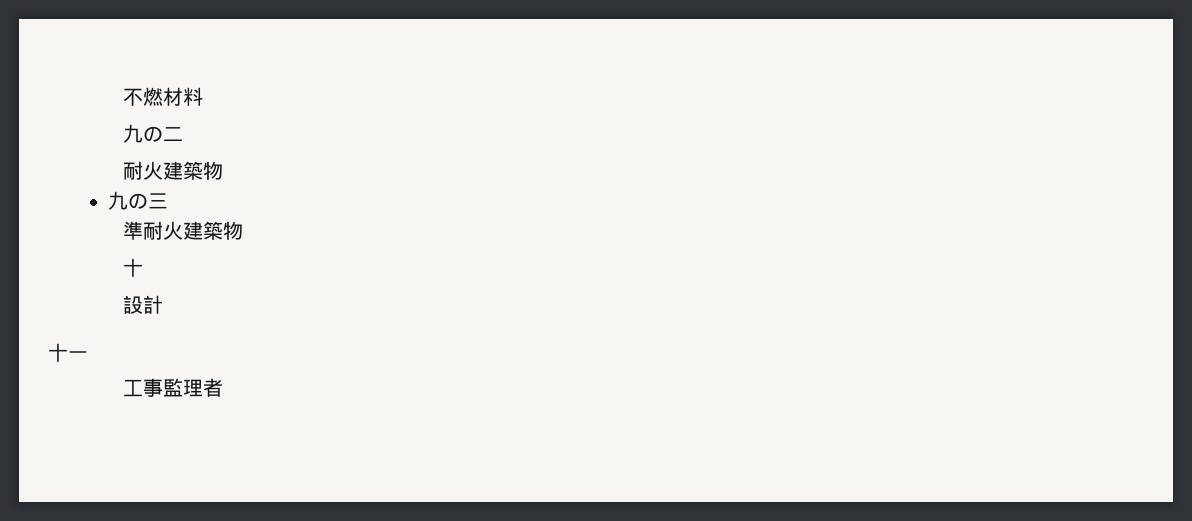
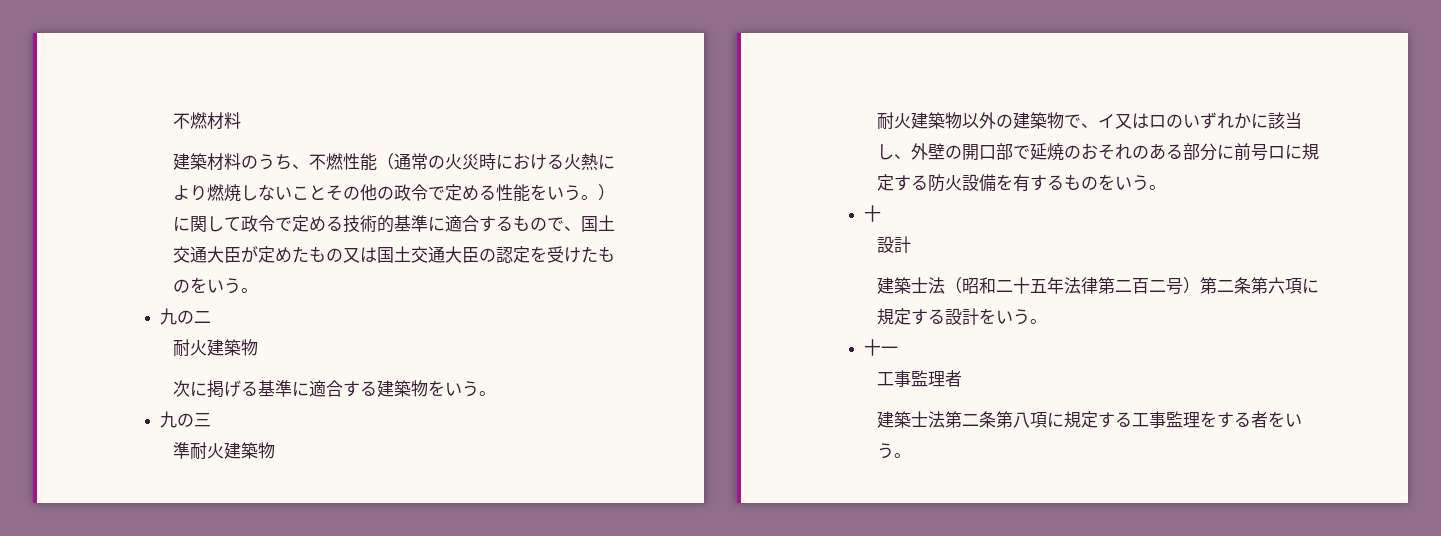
+ 建築材料のうち、不燃性能（通常の火災時における火熱により燃焼しないことその他の政令で定める性能をいう。）に関して政令で定める技術的基準に適合するもので、国土交通大臣が定めたもの又は国土交通大臣の認定を受けたものをいう。
  九の二
  耐火建築物
+ 次に掲げる基準に適合する建築物をいう。
  準耐火建築物
+ 耐火建築物以外の建築物で、イ又はロのいずれかに該当し、外壁の開口部で延焼のおそれのある部分に前号ロに規定する防火設備を有するものをいう。
  十
  設計
+ 建築士法（昭和二十五年法律第二百二号）第二条第六項に規定する設計をいう。
  十一
  工事監理者
+ 建築士法第二条第八項に規定する工事監理をする者をいう。

